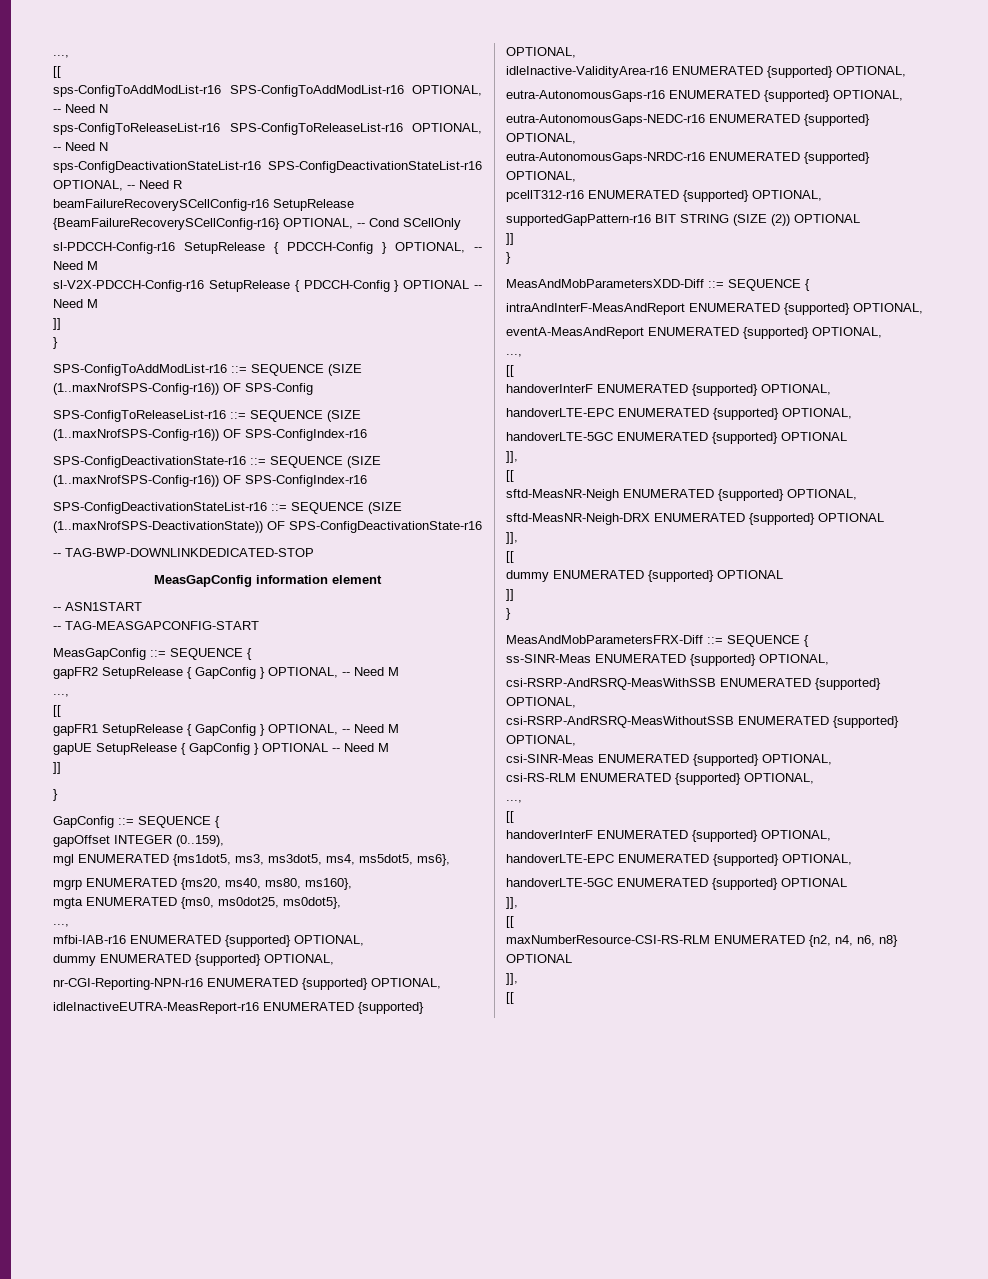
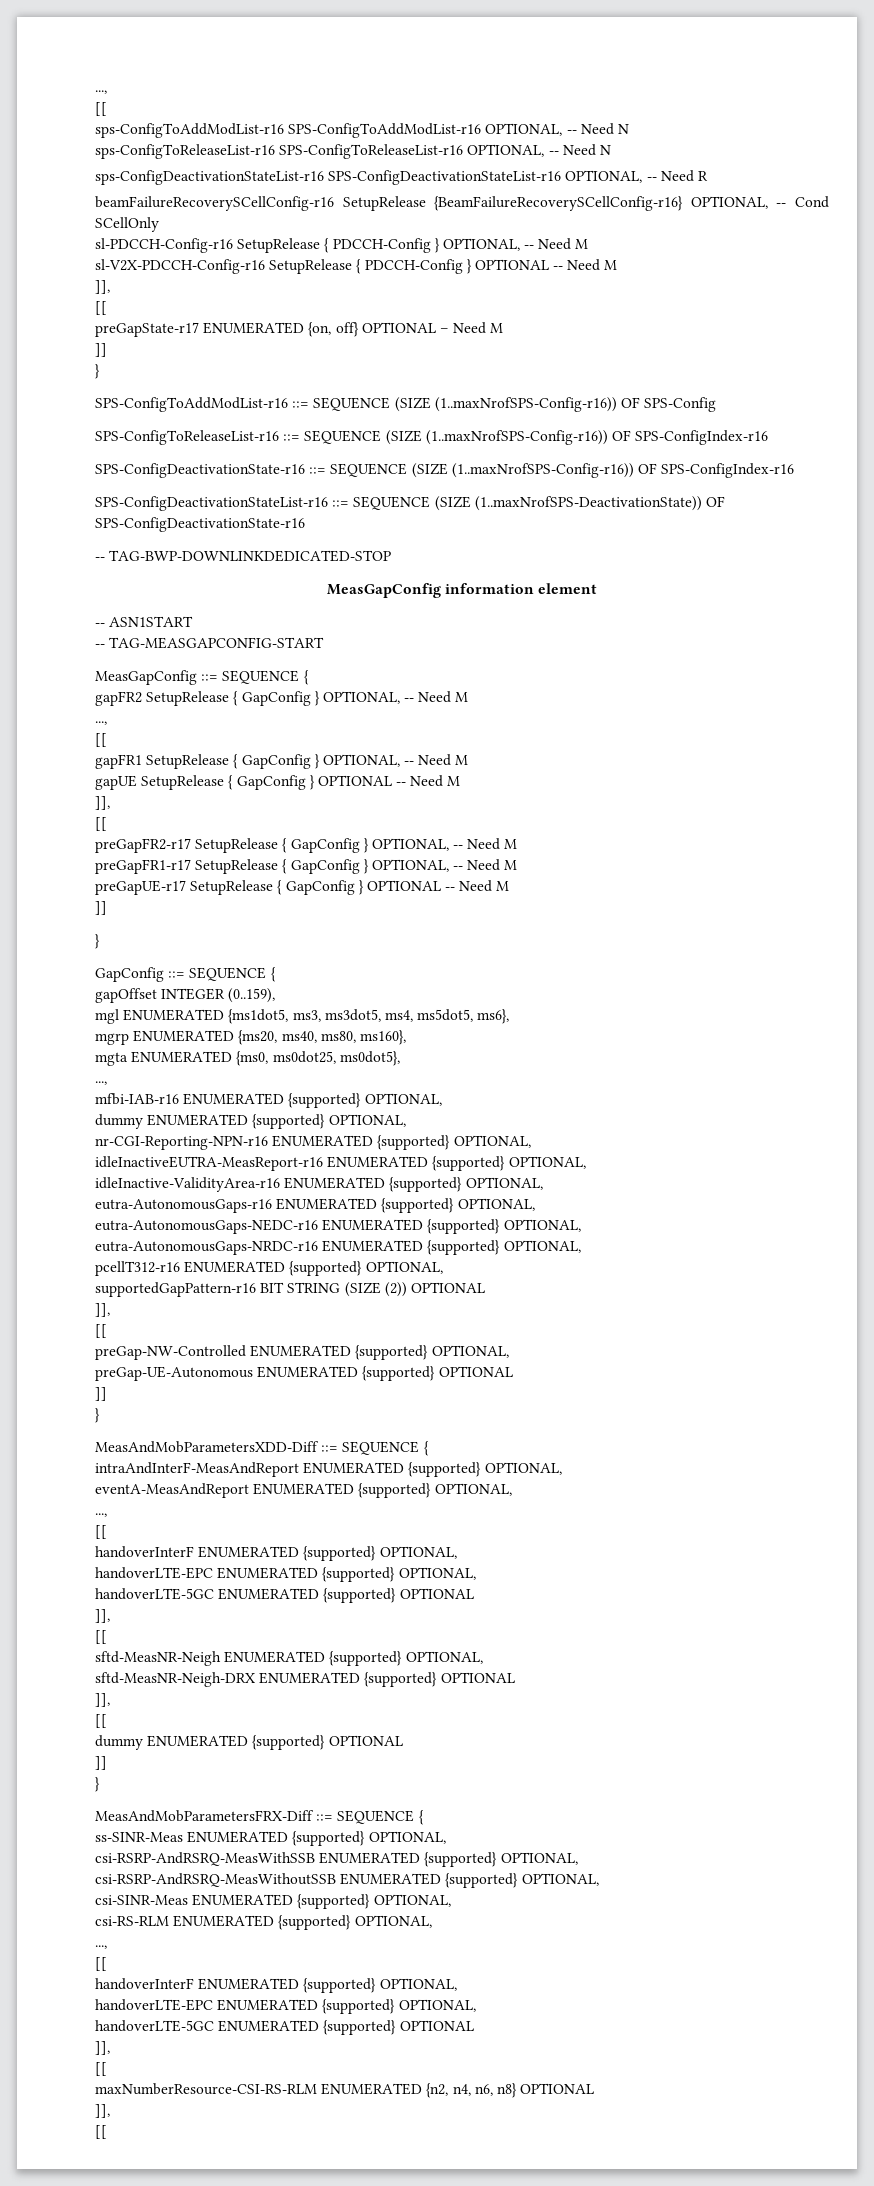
  sl-V2X-PDCCH-Config-r16 SetupRelease { PDCCH-Config } OPTIONAL -- Need M
+ ]],
+ [[
+ preGapState-r17 ENUMERATED {on, off} OPTIONAL – Need M
  gapUE SetupRelease { GapConfig } OPTIONAL -- Need M
+ ]],
+ [[
+ preGapFR2-r17 SetupRelease { GapConfig } OPTIONAL, -- Need M
+ preGapFR1-r17 SetupRelease { GapConfig } OPTIONAL, -- Need M
+ preGapUE-r17 SetupRelease { GapConfig } OPTIONAL -- Need M
  supportedGapPattern-r16 BIT STRING (SIZE (2)) OPTIONAL
+ ]],
+ [[
+ preGap-NW-Controlled ENUMERATED {supported} OPTIONAL,
+ preGap-UE-Autonomous ENUMERATED {supported} OPTIONAL

